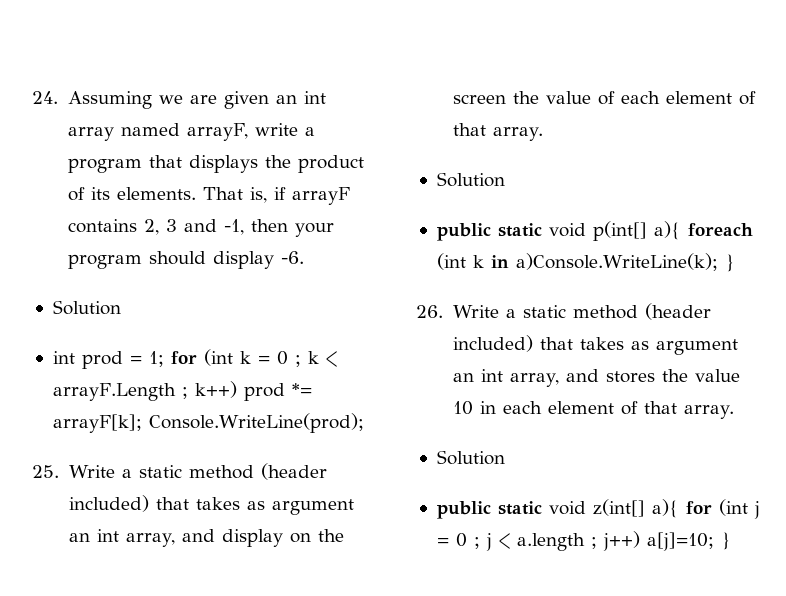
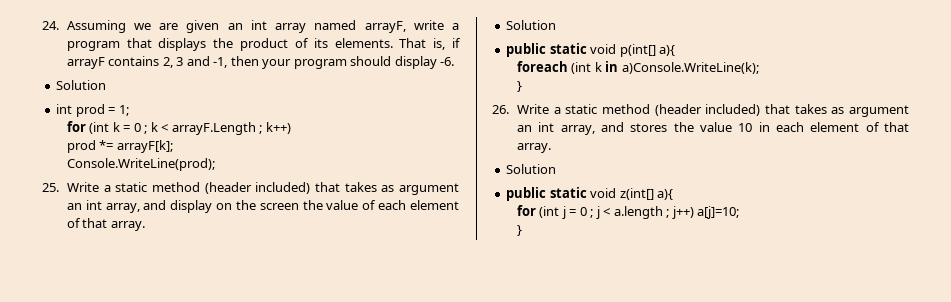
- int prod = 1; for (int k = 0 ; k < arrayF.Length ; k++) prod *= arrayF[k]; Console.WriteLine(prod);
+ int prod = 1;
+ for (int k = 0 ; k < arrayF.Length ; k++)
+ prod *= arrayF[k];
+ Console.WriteLine(prod);
- public static void p(int[] a){ foreach (int k in a)Console.WriteLine(k); }
+ public static void p(int[] a){
+ foreach (int k in a)Console.WriteLine(k);
+ }
- public static void z(int[] a){ for (int j = 0 ; j < a.length ; j++) a[j]=10; }
+ public static void z(int[] a){
+ for (int j = 0 ; j < a.length ; j++) a[j]=10;
+ }

